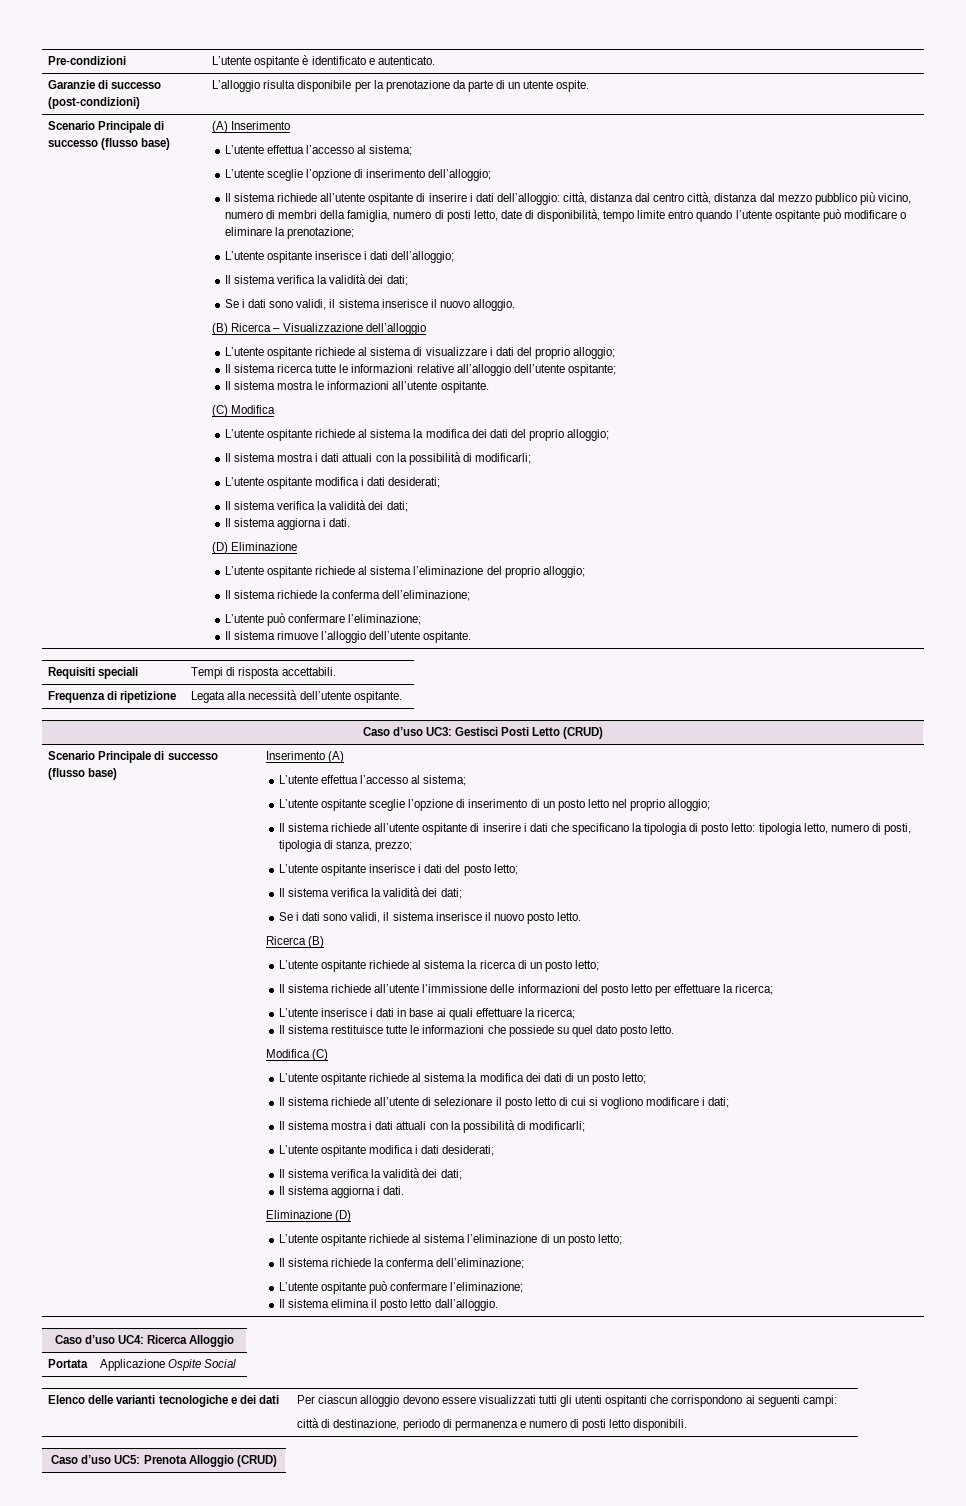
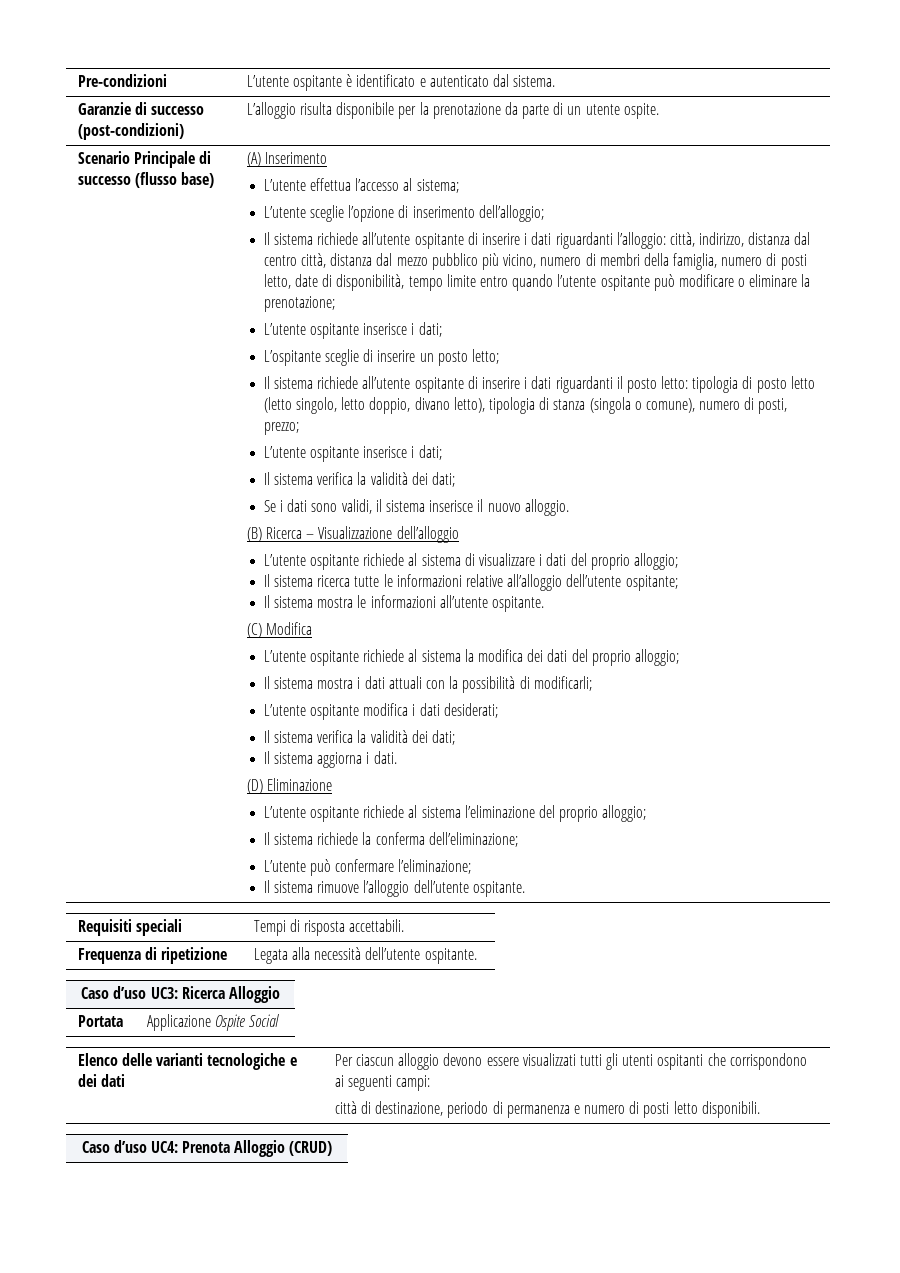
- Pre-condizioni | L’utente ospitante è identificato e autenticato.
+ Pre-condizioni | L’utente ospitante è identificato e autenticato dal sistema.
- Il sistema richiede all’utente ospitante di inserire i dati dell’alloggio: città, distanza dal centro città, distanza dal mezzo pubblico più vicino, numero di membri della famiglia, numero di posti letto, date di disponibilità, tempo limite entro quando l’utente ospitante può modificare o eliminare la prenotazione;
- L’utente ospitante inserisce i dati dell’alloggio;
+ Il sistema richiede all’utente ospitante di inserire i dati riguardanti l’alloggio: città, indirizzo, distanza dal centro città, distanza dal mezzo pubblico più vicino, numero di membri della famiglia, numero di posti letto, date di disponibilità, tempo limite entro quando l’utente ospitante può modificare o eliminare la prenotazione;
+ L’utente ospitante inserisce i dati;
+ L’ospitante sceglie di inserire un posto letto;
+ Il sistema richiede all’utente ospitante di inserire i dati riguardanti il posto letto: tipologia di posto letto (letto singolo, letto doppio, divano letto), tipologia di stanza (singola o comune), numero di posti, prezzo;
+ L’utente ospitante inserisce i dati;
- Caso d’uso UC3: Gestisci Posti Letto (CRUD)
- Scenario Principale di successo (flusso base) | Inserimento (A)
- L’utente effettua l’accesso al sistema;
- L’utente ospitante sceglie l’opzione di inserimento di un posto letto nel proprio alloggio;
- Il sistema richiede all’utente ospitante di inserire i dati che specificano la tipologia di posto letto: tipologia letto, numero di posti, tipologia di stanza, prezzo;
- L’utente ospitante inserisce i dati del posto letto;
- Il sistema verifica la validità dei dati;
- Se i dati sono validi, il sistema inserisce il nuovo posto letto.
- Ricerca (B)
- L’utente ospitante richiede al sistema la ricerca di un posto letto;
- Il sistema richiede all’utente l’immissione delle informazioni del posto letto per effettuare la ricerca;
- L’utente inserisce i dati in base ai quali effettuare la ricerca;
- Il sistema restituisce tutte le informazioni che possiede su quel dato posto letto.
- Modifica (C)
- L’utente ospitante richiede al sistema la modifica dei dati di un posto letto;
- Il sistema richiede all’utente di selezionare il posto letto di cui si vogliono modificare i dati;
- Il sistema mostra i dati attuali con la possibilità di modificarli;
- L’utente ospitante modifica i dati desiderati;
- Il sistema verifica la validità dei dati;
- Il sistema aggiorna i dati.
- Eliminazione (D)
- L’utente ospitante richiede al sistema l’eliminazione di un posto letto;
- Il sistema richiede la conferma dell’eliminazione;
- L’utente ospitante può confermare l’eliminazione;
- Il sistema elimina il posto letto dall’alloggio.
- Caso d’uso UC4: Ricerca Alloggio
+ Caso d’uso UC3: Ricerca Alloggio
- Caso d’uso UC5: Prenota Alloggio (CRUD)
+ Caso d’uso UC4: Prenota Alloggio (CRUD)

